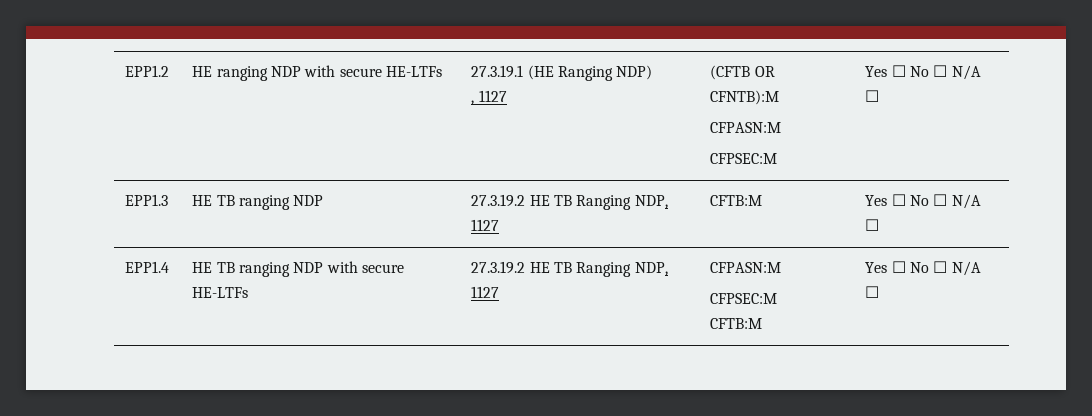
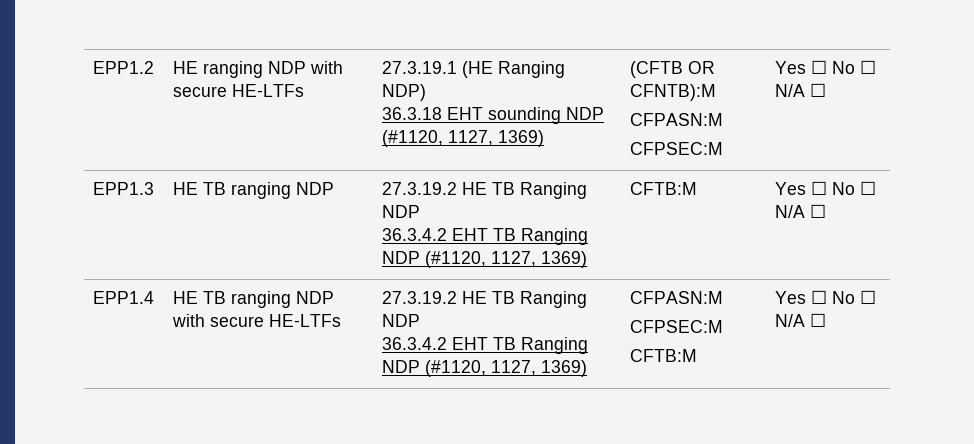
  EPP1.2 | HE ranging NDP with secure HE-LTFs | 27.3.19.1 (HE Ranging NDP)
- , 1127 | (CFTB OR CFNTB):M
+ 36.3.18 EHT sounding NDP (#1120, 1127, 1369) | (CFTB OR CFNTB):M
- EPP1.3 | HE TB ranging NDP | 27.3.19.2 HE TB Ranging NDP, 1127 | CFTB:M | Yes ☐ No ☐ N/A ☐
+ EPP1.3 | HE TB ranging NDP | 27.3.19.2 HE TB Ranging NDP
+ 36.3.4.2 EHT TB Ranging NDP (#1120, 1127, 1369) | CFTB:M | Yes ☐ No ☐ N/A ☐
- EPP1.4 | HE TB ranging NDP with secure HE-LTFs | 27.3.19.2 HE TB Ranging NDP, 1127 | CFPASN:M
+ EPP1.4 | HE TB ranging NDP with secure HE-LTFs | 27.3.19.2 HE TB Ranging NDP
+ 36.3.4.2 EHT TB Ranging NDP (#1120, 1127, 1369) | CFPASN:M

